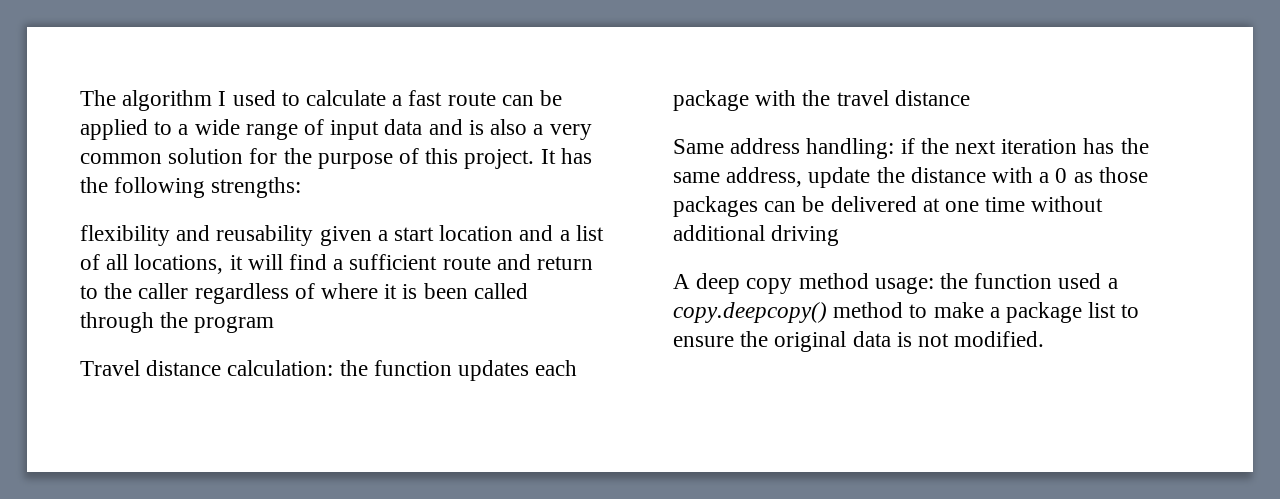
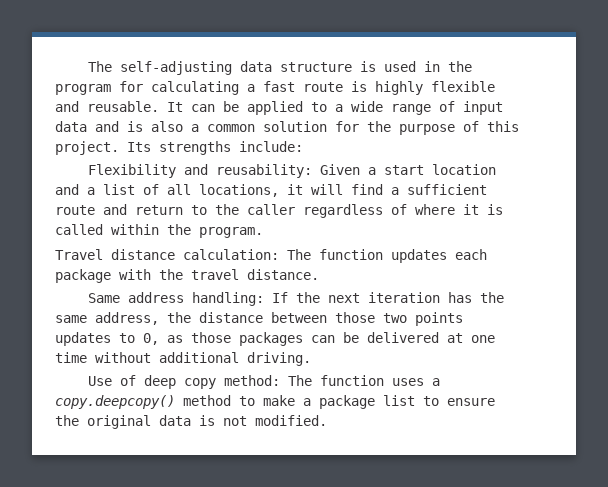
- The algorithm I used to calculate a fast route can be applied to a wide range of input data and is also a very common solution for the purpose of this project.
+ The self-adjusting data structure is used in the program for calculating a fast route is highly flexible and reusable. It can be applied to a wide range of input data and is also a common solution for the purpose of this project.
- It has the following strengths:
- flexibility and reusability given a start location and a list of all locations, it will find a sufficient route and return to the caller regardless of where it is been called through the program
+ Its strengths include:
+ Flexibility and reusability: Given a start location and a list of all locations, it will find a sufficient route and return to the caller regardless of where it is called within the program.
- Travel distance calculation: the function updates each package with the travel distance
+ Travel distance calculation: The function updates each package with the travel distance.
- Same address handling: if the next iteration has the same address, update the distance with a 0 as those packages can be delivered at one time without additional driving
- A deep copy method usage: the function used a copy.deepcopy() method to make a package list to ensure the original data is not modified.
+ Same address handling: If the next iteration has the same address, the distance between those two points updates to 0, as those packages can be delivered at one time without additional driving.
+ Use of deep copy method: The function uses a copy.deepcopy() method to make a package list to ensure the original data is not modified.

